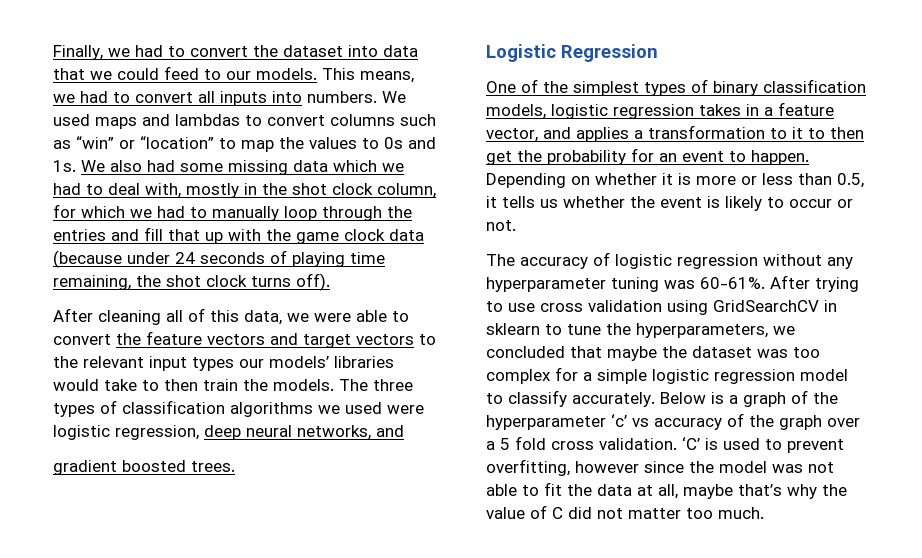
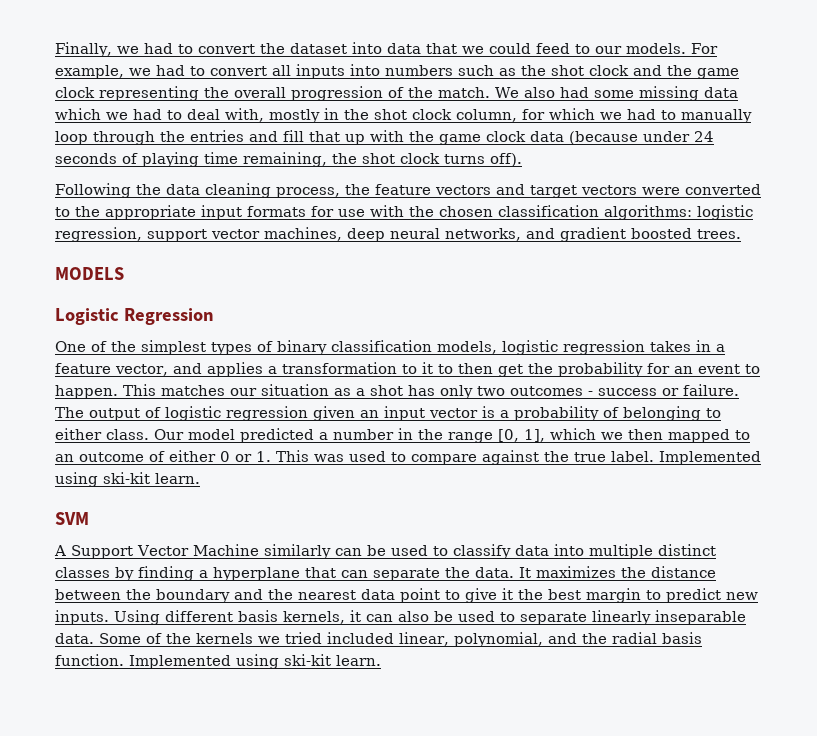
- This means, we had to convert all inputs into numbers. We used maps and lambdas to convert columns such as “win” or “location” to map the values to 0s and 1s.
+ For example, we had to convert all inputs into numbers such as the shot clock and the game clock representing the overall progression of the match.
- After cleaning all of this data, we were able to convert the feature vectors and target vectors to the relevant input types our models’ libraries would take to then train the models. The three types of classification algorithms we used were logistic regression, deep neural networks, and
- gradient boosted trees.
+ Following the data cleaning process, the feature vectors and target vectors were converted to the appropriate input formats for use with the chosen classification algorithms: logistic regression, support vector machines, deep neural networks, and gradient boosted trees.
+ MODELS
- Depending on whether it is more or less than 0.5, it tells us whether the event is likely to occur or not.
- The accuracy of logistic regression without any hyperparameter tuning was 60-61%. After trying to use cross validation using GridSearchCV in sklearn to tune the hyperparameters, we concluded that maybe the dataset was too complex for a simple logistic regression model to classify accurately. Below is a graph of the hyperparameter ‘c’ vs accuracy of the graph over a 5 fold cross validation. ‘C’ is used to prevent overfitting, however since the model was not able to fit the data at all, maybe that’s why the value of C did not matter too much.
+ This matches our situation as a shot has only two outcomes - success or failure. The output of logistic regression given an input vector is a probability of belonging to either class. Our model predicted a number in the range [0, 1], which we then mapped to an outcome of either 0 or 1. This was used to compare against the true label. Implemented using ski-kit learn.
+ SVM
+ A Support Vector Machine similarly can be used to classify data into multiple distinct classes by finding a hyperplane that can separate the data. It maximizes the distance between the boundary and the nearest data point to give it the best margin to predict new inputs. Using different basis kernels, it can also be used to separate linearly inseparable data. Some of the kernels we tried included linear, polynomial, and the radial basis function. Implemented using ski-kit learn.

